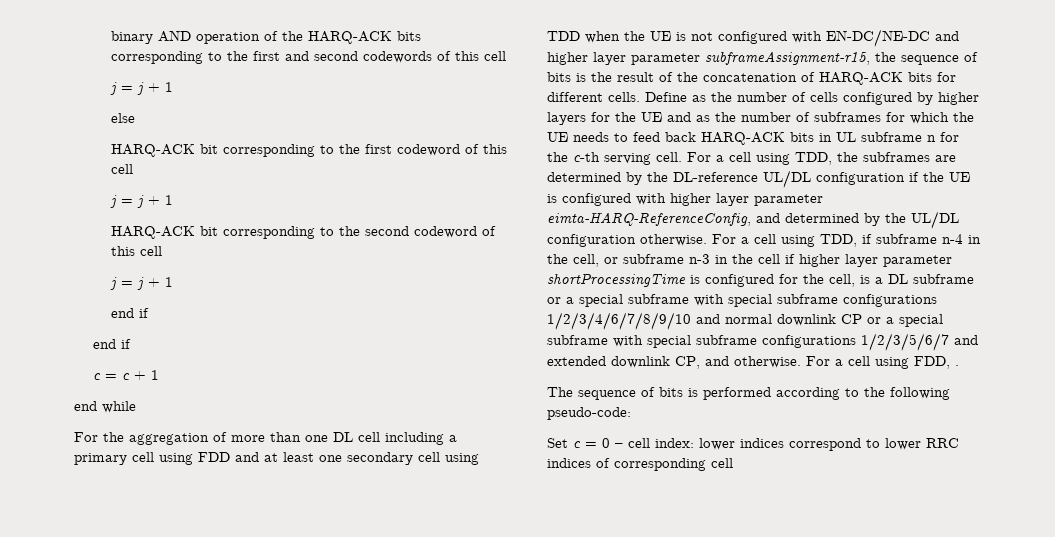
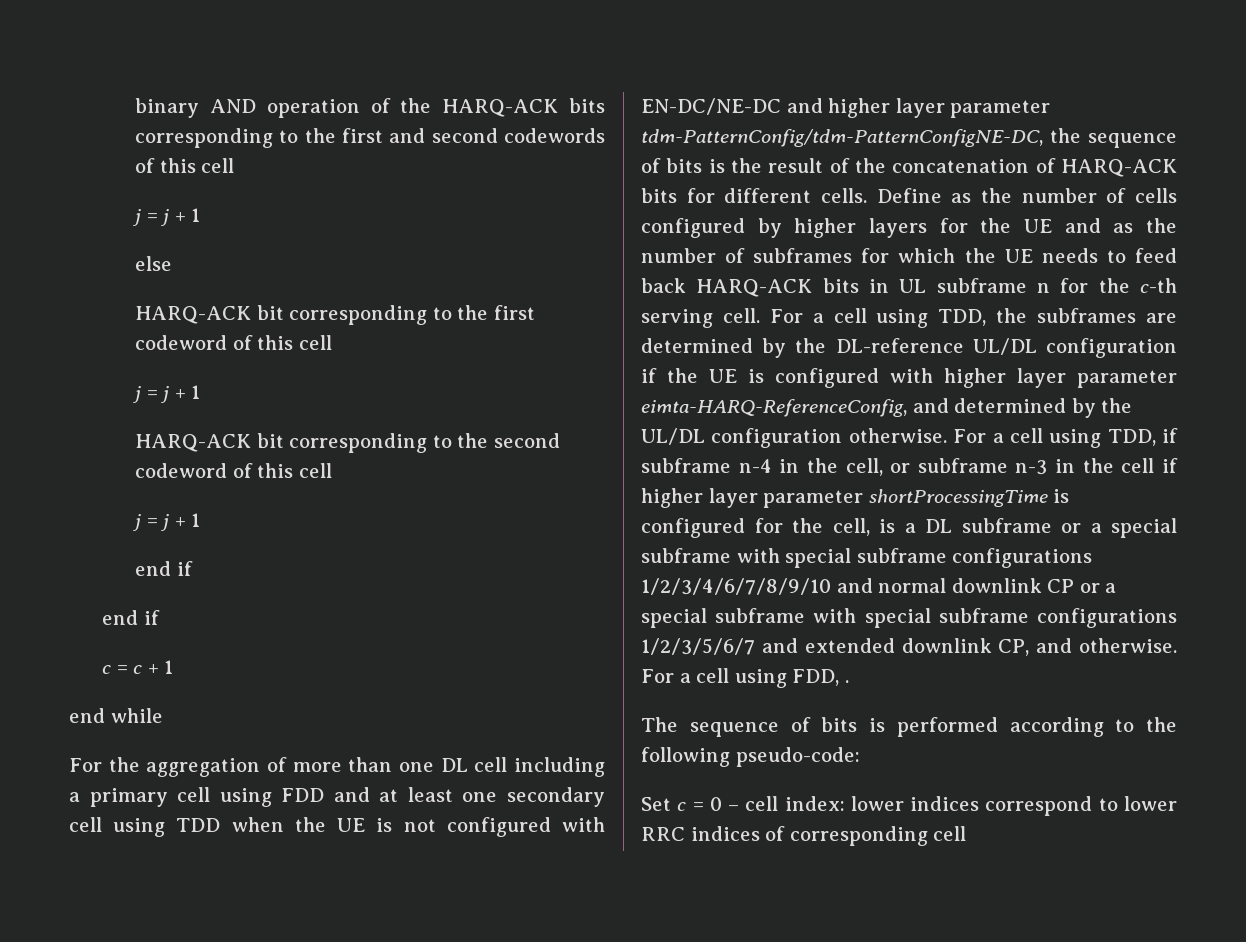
- For the aggregation of more than one DL cell including a primary cell using FDD and at least one secondary cell using TDD when the UE is not configured with EN-DC/NE-DC and higher layer parameter subframeAssignment-r15, the sequence of bits is the result of the concatenation of HARQ-ACK bits for different cells.
+ For the aggregation of more than one DL cell including a primary cell using FDD and at least one secondary cell using TDD when the UE is not configured with EN-DC/NE-DC and higher layer parameter tdm-PatternConfig/tdm-PatternConfigNE-DC, the sequence of bits is the result of the concatenation of HARQ-ACK bits for different cells.

